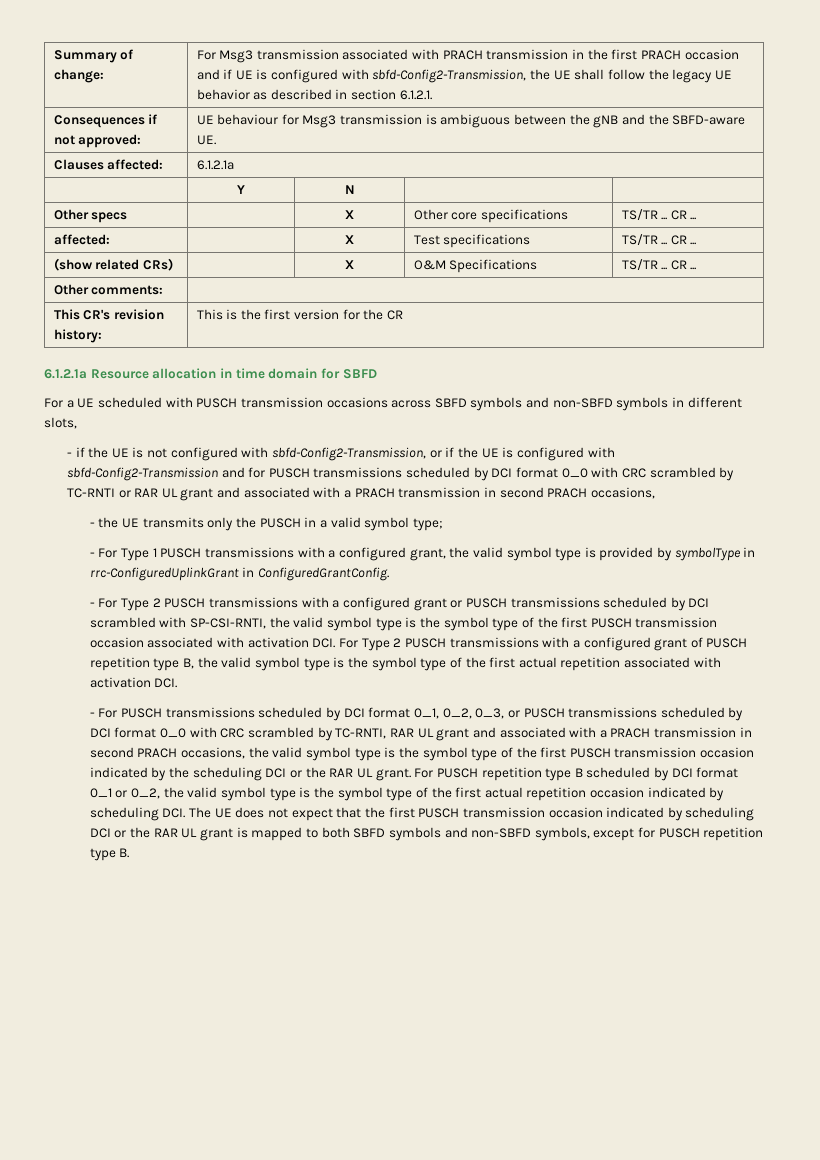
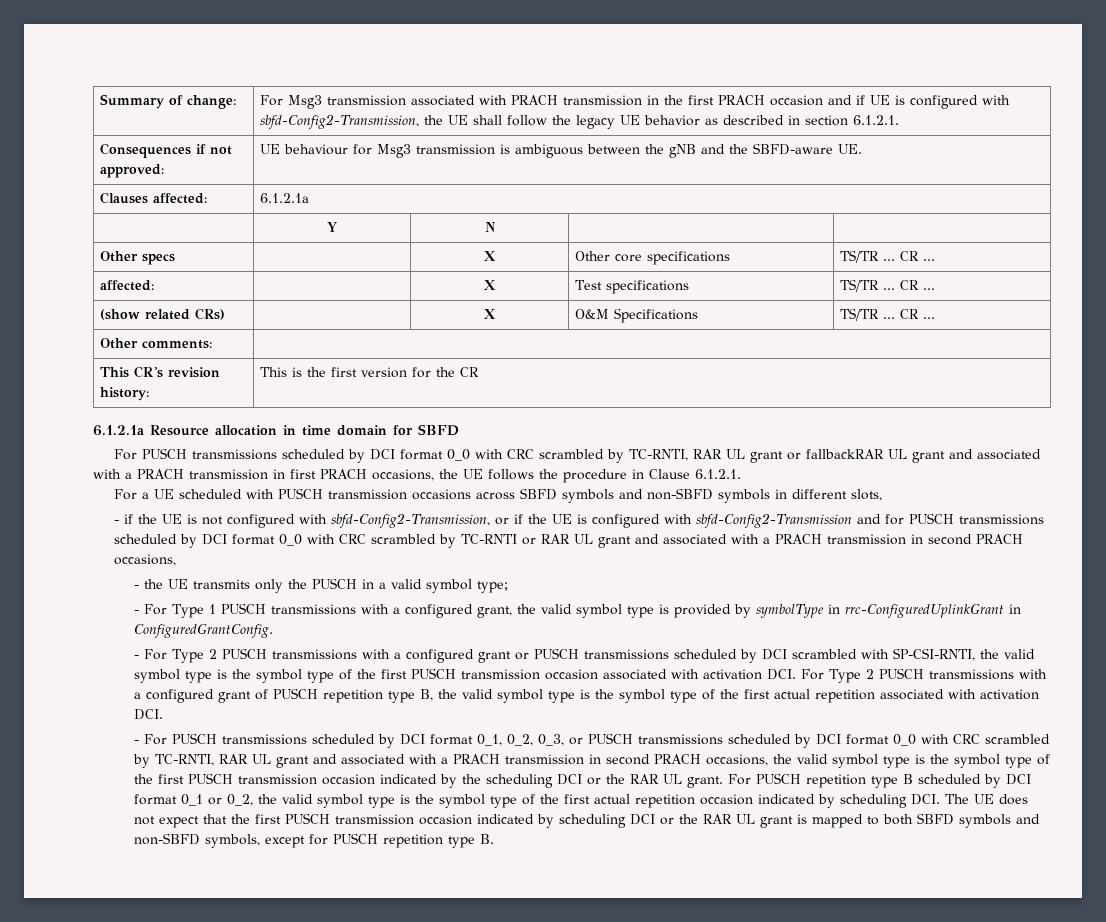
+ For PUSCH transmissions scheduled by DCI format 0_0 with CRC scrambled by TC-RNTI, RAR UL grant or fallbackRAR UL grant and associated with a PRACH transmission in first PRACH occasions, the UE follows the procedure in Clause 6.1.2.1.

